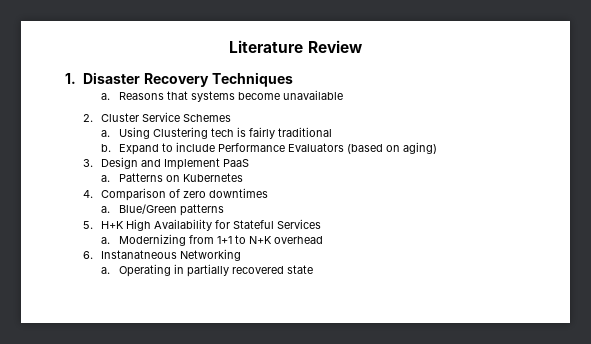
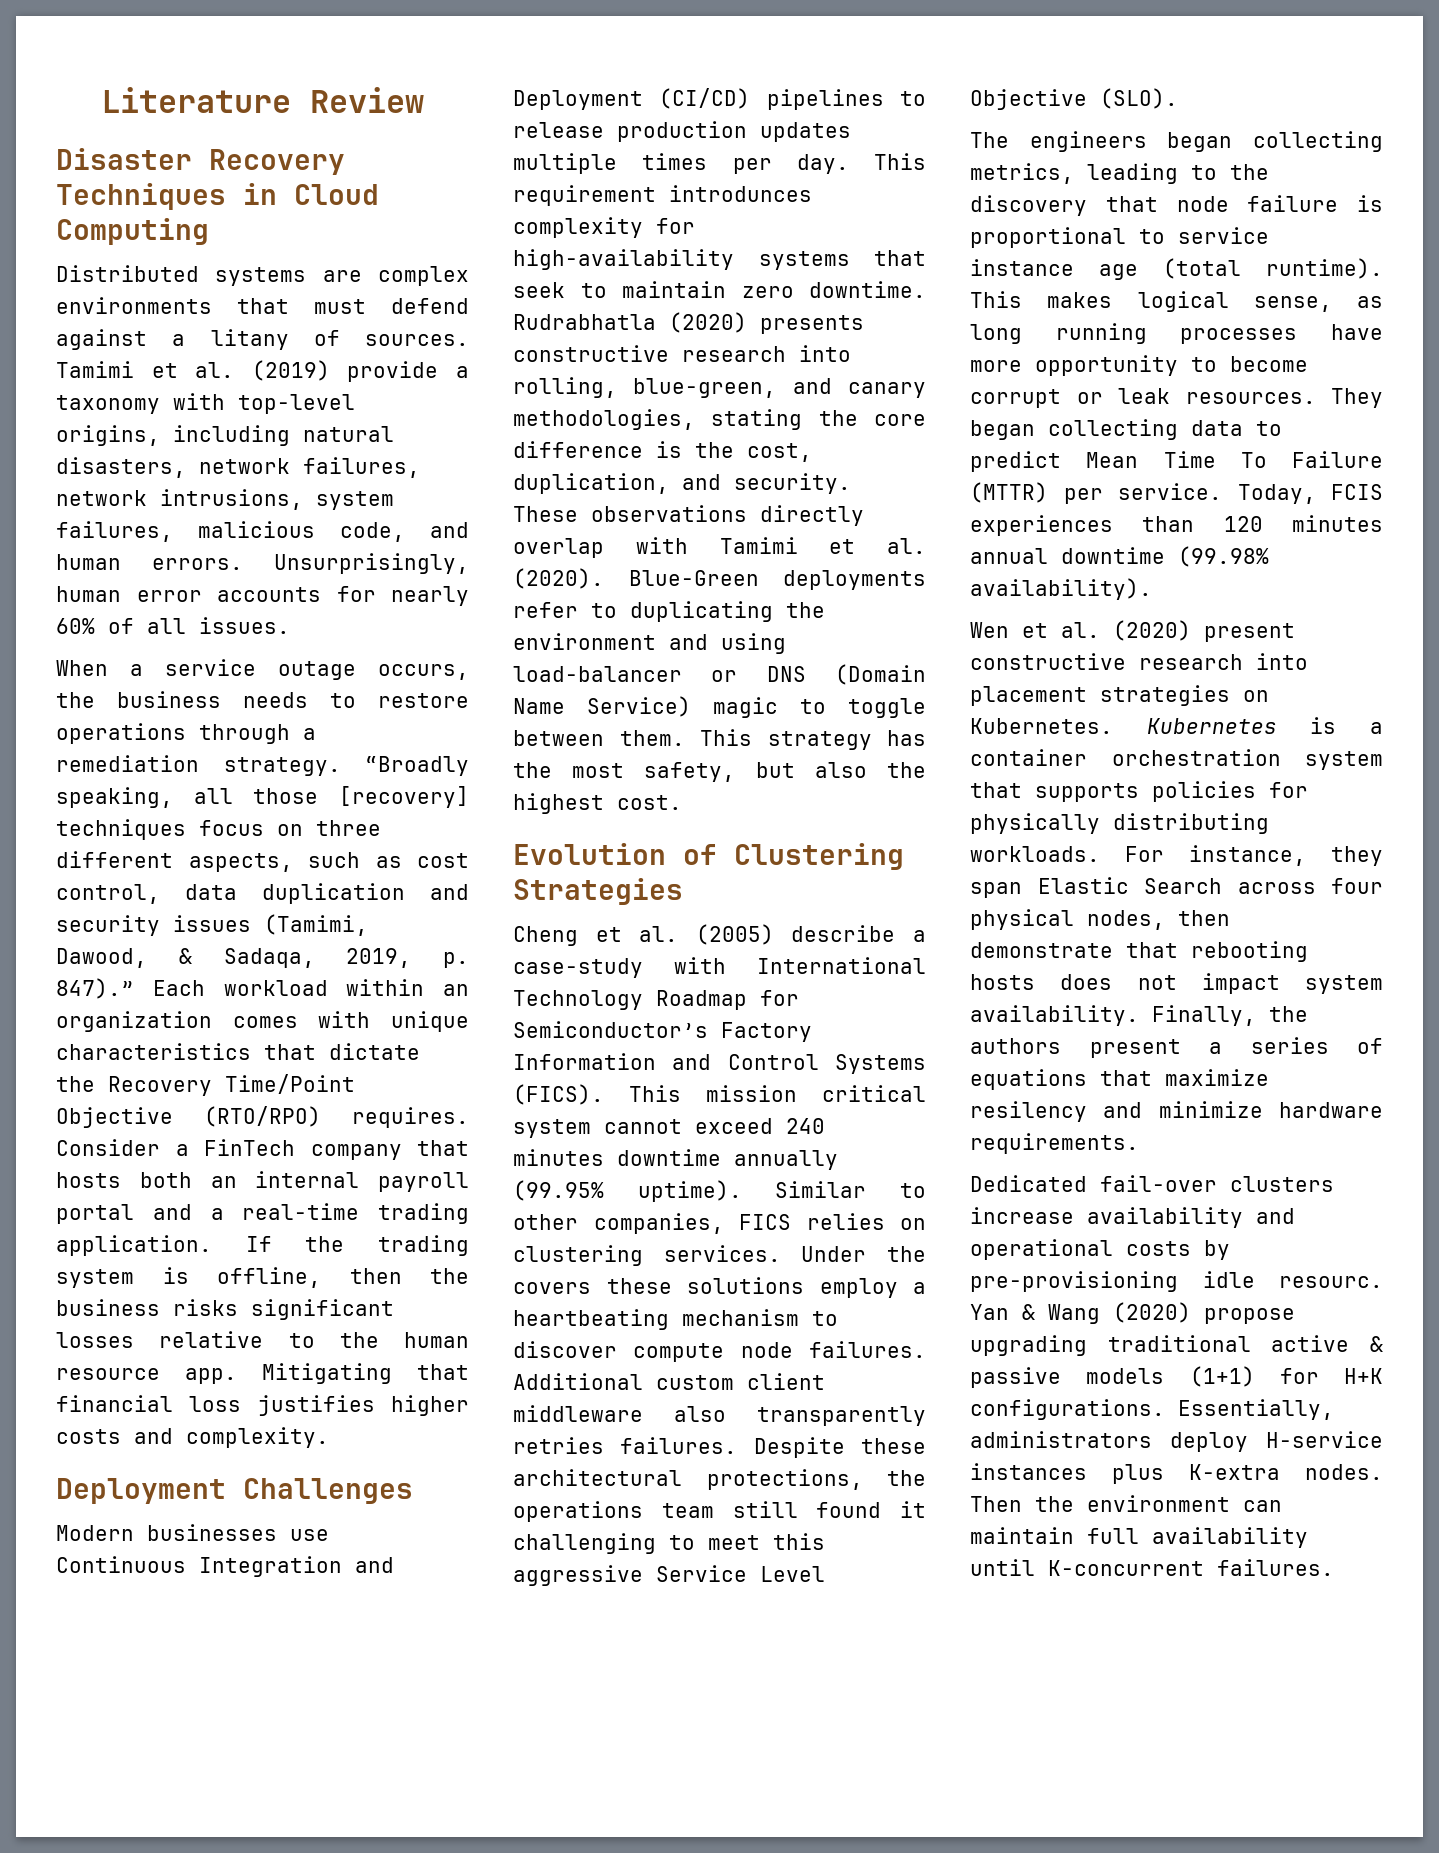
- 1. Disaster Recovery Techniques
- a. Reasons that systems become unavailable
- 2. Cluster Service Schemes
- a. Using Clustering tech is fairly traditional
- b. Expand to include Performance Evaluators (based on aging)
- 3. Design and Implement PaaS
- a. Patterns on Kubernetes
- 4. Comparison of zero downtimes
- a. Blue/Green patterns
- 5. H+K High Availability for Stateful Services
- a. Modernizing from 1+1 to N+K overhead
- 6. Instanatneous Networking
- a. Operating in partially recovered state
+ Disaster Recovery Techniques in Cloud Computing
+ Distributed systems are complex environments that must defend against a litany of sources. Tamimi et al. (2019) provide a taxonomy with top-level origins, including natural disasters, network failures, network intrusions, system failures, malicious code, and human errors. Unsurprisingly, human error accounts for nearly 60% of all issues.
+ When a service outage occurs, the business needs to restore operations through a remediation strategy. “Broadly speaking, all those [recovery] techniques focus on three different aspects, such as cost control, data duplication and security issues (Tamimi, Dawood, & Sadaqa, 2019, p. 847).” Each workload within an organization comes with unique characteristics that dictate the Recovery Time/Point Objective (RTO/RPO) requires. Consider a FinTech company that hosts both an internal payroll portal and a real-time trading application. If the trading system is offline, then the business risks significant losses relative to the human resource app. Mitigating that financial loss justifies higher costs and complexity.
+ Deployment Challenges
+ Modern businesses use Continuous Integration and Deployment (CI/CD) pipelines to release production updates multiple times per day. This requirement introdunces complexity for high-availability systems that seek to maintain zero downtime. Rudrabhatla (2020) presents constructive research into rolling, blue-green, and canary methodologies, stating the core difference is the cost, duplication, and security. These observations directly overlap with Tamimi et al. (2020). Blue-Green deployments refer to duplicating the environment and using load-balancer or DNS (Domain Name Service) magic to toggle between them. This strategy has the most safety, but also the highest cost.
+ Evolution of Clustering Strategies
+ Cheng et al. (2005) describe a case-study with International Technology Roadmap for Semiconductor’s Factory Information and Control Systems (FICS). This mission critical system cannot exceed 240 minutes downtime annually (99.95% uptime). Similar to other companies, FICS relies on clustering services. Under the covers these solutions employ a heartbeating mechanism to discover compute node failures. Additional custom client middleware also transparently retries failures. Despite these architectural protections, the operations team still found it challenging to meet this aggressive Service Level Objective (SLO).
+ The engineers began collecting metrics, leading to the discovery that node failure is proportional to service instance age (total runtime). This makes logical sense, as long running processes have more opportunity to become corrupt or leak resources. They began collecting data to predict Mean Time To Failure (MTTR) per service. Today, FCIS experiences than 120 minutes annual downtime (99.98% availability).
+ Wen et al. (2020) present constructive research into placement strategies on Kubernetes. Kubernetes is a container orchestration system that supports policies for physically distributing workloads. For instance, they span Elastic Search across four physical nodes, then demonstrate that rebooting hosts does not impact system availability. Finally, the authors present a series of equations that maximize resilency and minimize hardware requirements.
+ Dedicated fail-over clusters increase availability and operational costs by pre-provisioning idle resourc. Yan & Wang (2020) propose upgrading traditional active & passive models (1+1) for H+K configurations. Essentially, administrators deploy H-service instances plus K-extra nodes. Then the environment can maintain full availability until K-concurrent failures.

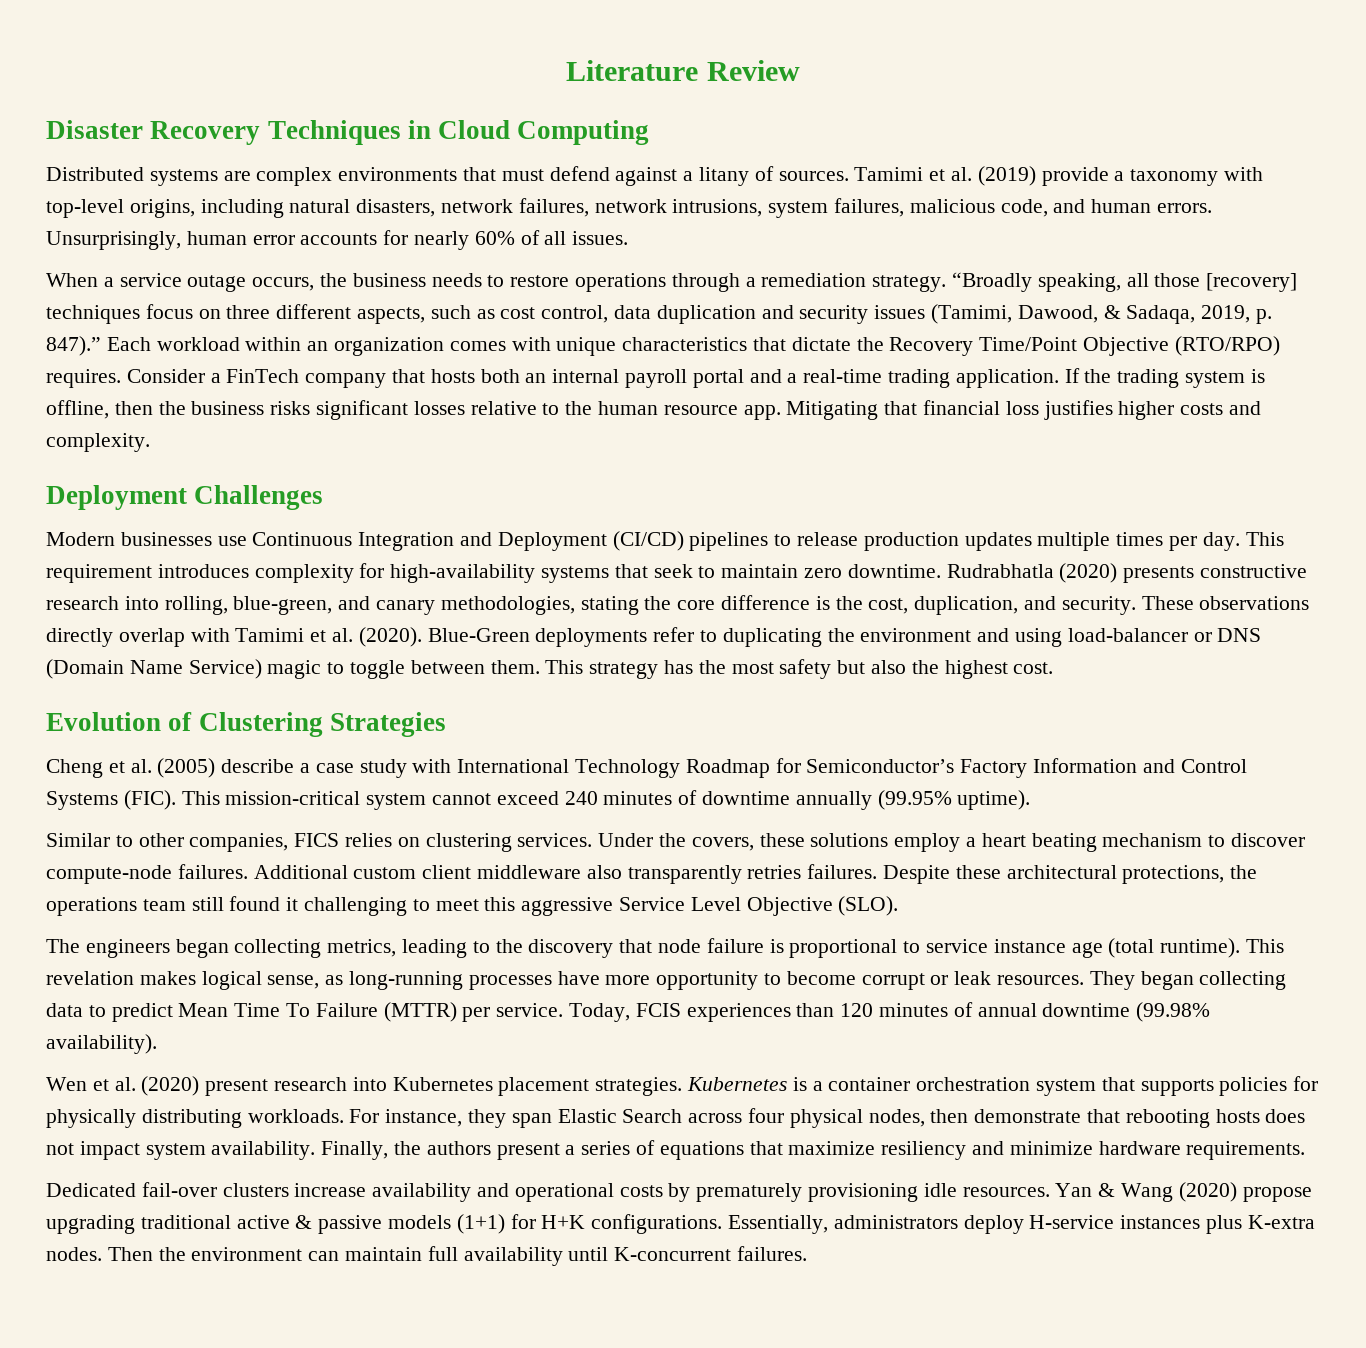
- This requirement introdunces complexity for high-availability systems that seek to maintain zero downtime.
+ This requirement introduces complexity for high-availability systems that seek to maintain zero downtime.
- This strategy has the most safety, but also the highest cost.
+ This strategy has the most safety but also the highest cost.
- Cheng et al. (2005) describe a case-study with International Technology Roadmap for Semiconductor’s Factory Information and Control Systems (FICS). This mission critical system cannot exceed 240 minutes downtime annually (99.95% uptime). Similar to other companies, FICS relies on clustering services.
+ Cheng et al. (2005) describe a case study with International Technology Roadmap for Semiconductor’s Factory Information and Control Systems (FIC). This mission-critical system cannot exceed 240 minutes of downtime annually (99.95% uptime).
+ Similar to other companies, FICS relies on clustering services.
- Under the covers these solutions employ a heartbeating mechanism to discover compute node failures.
+ Under the covers, these solutions employ a heart beating mechanism to discover compute-node failures.
- This makes logical sense, as long running processes have more opportunity to become corrupt or leak resources.
+ This revelation makes logical sense, as long-running processes have more opportunity to become corrupt or leak resources.
- Today, FCIS experiences than 120 minutes annual downtime (99.98% availability).
+ Today, FCIS experiences than 120 minutes of annual downtime (99.98% availability).
- Wen et al. (2020) present constructive research into placement strategies on Kubernetes.
+ Wen et al. (2020) present research into Kubernetes placement strategies.
- Finally, the authors present a series of equations that maximize resilency and minimize hardware requirements.
+ Finally, the authors present a series of equations that maximize resiliency and minimize hardware requirements.
- Dedicated fail-over clusters increase availability and operational costs by pre-provisioning idle resourc.
+ Dedicated fail-over clusters increase availability and operational costs by prematurely provisioning idle resources.

